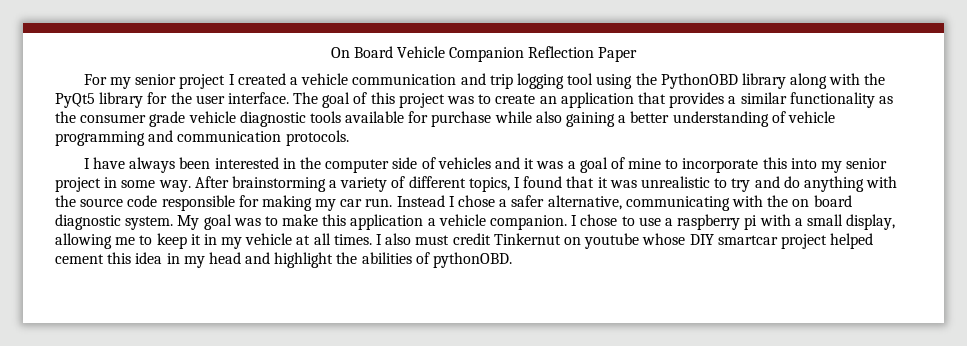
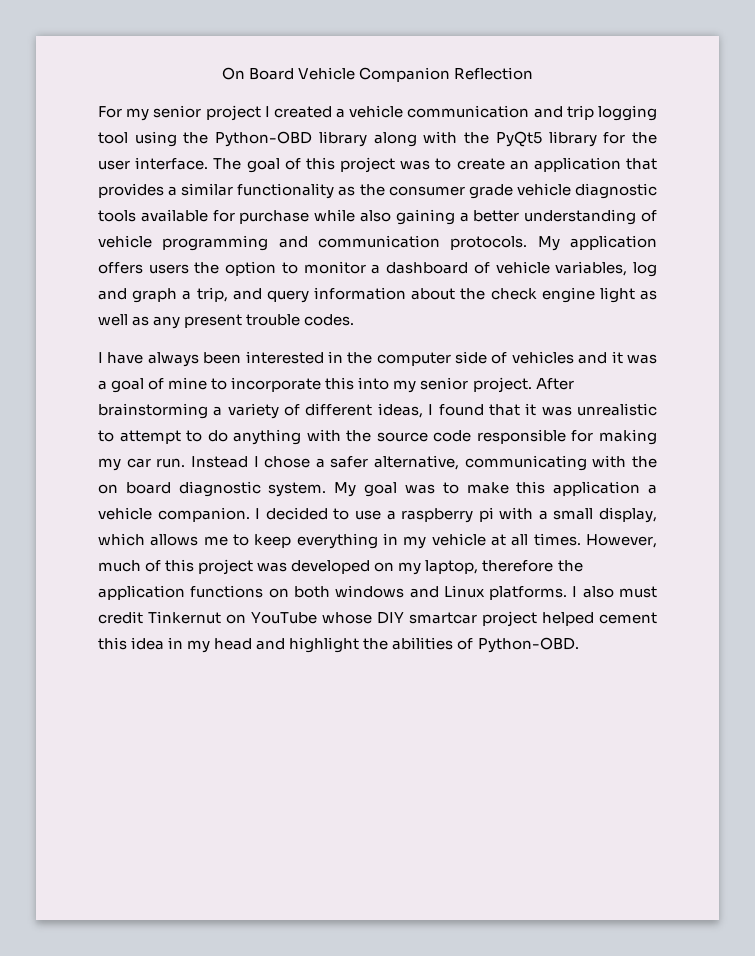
- On Board Vehicle Companion Reflection Paper
+ On Board Vehicle Companion Reflection
- For my senior project I created a vehicle communication and trip logging tool using the PythonOBD library along with the PyQt5 library for the user interface.
+ For my senior project I created a vehicle communication and trip logging tool using the Python-OBD library along with the PyQt5 library for the user interface.
+ My application offers users the option to monitor a dashboard of vehicle variables, log and graph a trip, and query information about the check engine light as well as any present trouble codes.
- I have always been interested in the computer side of vehicles and it was a goal of mine to incorporate this into my senior project in some way.
+ I have always been interested in the computer side of vehicles and it was a goal of mine to incorporate this into my senior project.
- After brainstorming a variety of different topics, I found that it was unrealistic to try and do anything with the source code responsible for making my car run.
+ After brainstorming a variety of different ideas, I found that it was unrealistic to attempt to do anything with the source code responsible for making my car run.
- I chose to use a raspberry pi with a small display, allowing me to keep it in my vehicle at all times.
+ I decided to use a raspberry pi with a small display, which allows me to keep everything in my vehicle at all times.
+ However, much of this project was developed on my laptop, therefore the application functions on both windows and Linux platforms.
- I also must credit Tinkernut on youtube whose DIY smartcar project helped cement this idea in my head and highlight the abilities of pythonOBD.
+ I also must credit Tinkernut on YouTube whose DIY smartcar project helped cement this idea in my head and highlight the abilities of Python-OBD.

